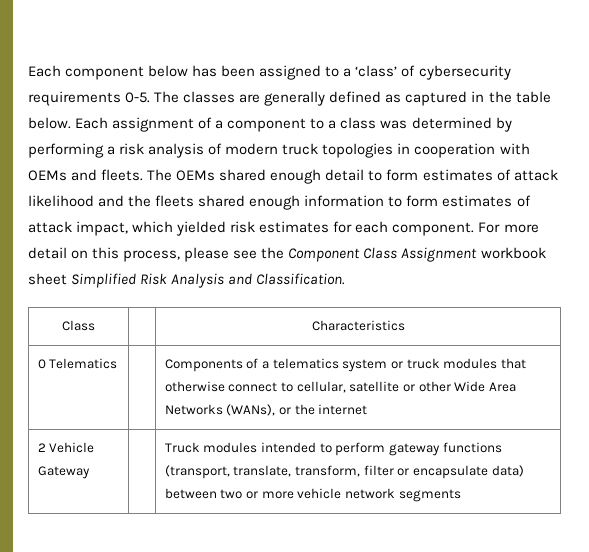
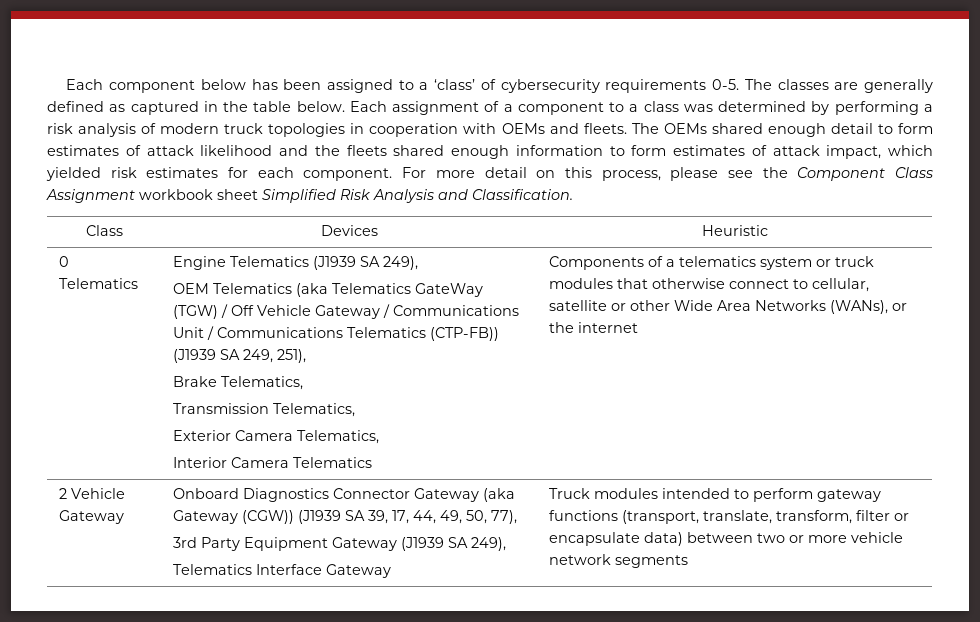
- Class | | Characteristics
+ Class | Devices | Heuristic
+ Engine Telematics (J1939 SA 249),
+ OEM Telematics (aka Telematics GateWay (TGW) / Off Vehicle Gateway / Communications Unit / Communications Telematics (CTP-FB)) (J1939 SA 249, 251),
+ Brake Telematics,
+ Transmission Telematics,
+ Exterior Camera Telematics,
+ Interior Camera Telematics
+ Onboard Diagnostics Connector Gateway (aka Gateway (CGW)) (J1939 SA 39, 17, 44, 49, 50, 77),
+ 3rd Party Equipment Gateway (J1939 SA 249),
+ Telematics Interface Gateway

